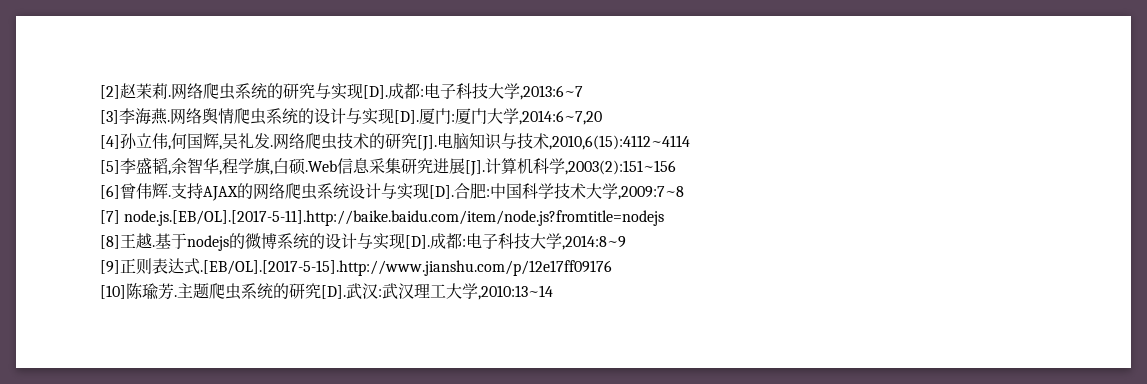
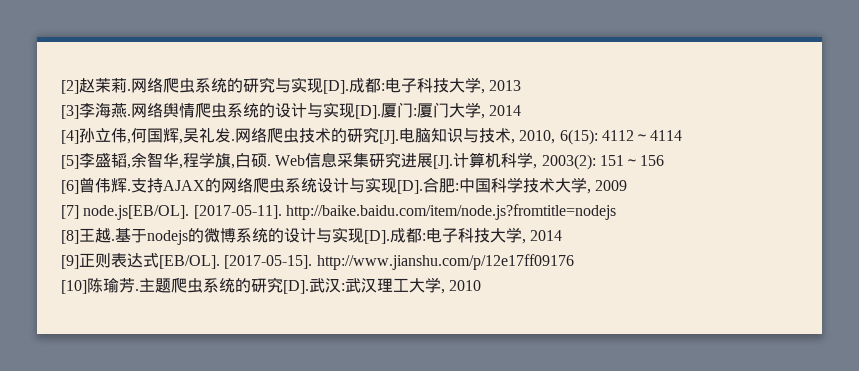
- 网络爬虫系统的研究与实现[D].成都:电子科技大学,2013:6~7
+ 网络爬虫系统的研究与实现[D].成都:电子科技大学, 2013
- 网络舆情爬虫系统的设计与实现[D].厦门:厦门大学,2014:6~7,20
+ 网络舆情爬虫系统的设计与实现[D].厦门:厦门大学, 2014
- 网络爬虫技术的研究[J].电脑知识与技术,2010,6(15):4112~4114
+ 网络爬虫技术的研究[J].电脑知识与技术, 2010, 6(15): 4112～4114
- [5]李盛韬,余智华,程学旗,白硕.Web信息采集研究进展[J].计算机科学,2003(2):151~156
+ [5]李盛韬,余智华,程学旗,白硕. Web信息采集研究进展[J].计算机科学, 2003(2): 151～156
- 支持AJAX的网络爬虫系统设计与实现[D].合肥:中国科学技术大学,2009:7~8
+ 支持AJAX的网络爬虫系统设计与实现[D].合肥:中国科学技术大学, 2009
- [7] node.js.[EB/OL].[2017-5-11].http://baike.baidu.com/item/node.js?fromtitle=nodejs
+ [7] node.js[EB/OL]. [2017-05-11]. http://baike.baidu.com/item/node.js?fromtitle=nodejs
- 基于nodejs的微博系统的设计与实现[D].成都:电子科技大学,2014:8~9
+ 基于nodejs的微博系统的设计与实现[D].成都:电子科技大学, 2014
- [9]正则表达式.[EB/OL].[2017-5-15].http://www.jianshu.com/p/12e17ff09176
+ [9]正则表达式[EB/OL]. [2017-05-15]. http://www.jianshu.com/p/12e17ff09176
- 主题爬虫系统的研究[D].武汉:武汉理工大学,2010:13~14
+ 主题爬虫系统的研究[D].武汉:武汉理工大学, 2010

